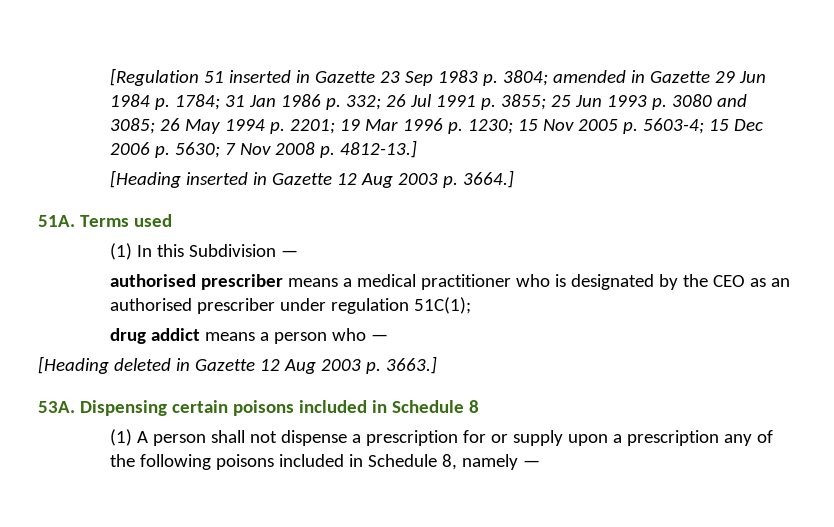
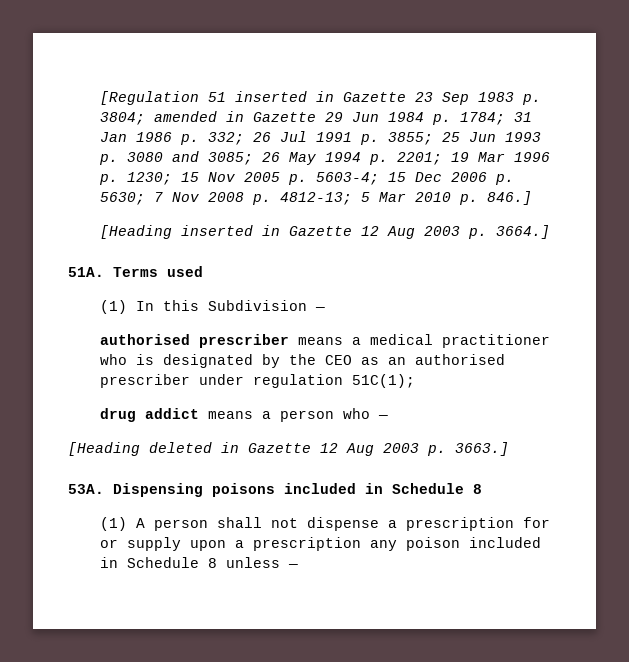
- [Regulation 51 inserted in Gazette 23 Sep 1983 p. 3804; amended in Gazette 29 Jun 1984 p. 1784; 31 Jan 1986 p. 332; 26 Jul 1991 p. 3855; 25 Jun 1993 p. 3080 and 3085; 26 May 1994 p. 2201; 19 Mar 1996 p. 1230; 15 Nov 2005 p. 5603-4; 15 Dec 2006 p. 5630; 7 Nov 2008 p. 4812-13.]
+ [Regulation 51 inserted in Gazette 23 Sep 1983 p. 3804; amended in Gazette 29 Jun 1984 p. 1784; 31 Jan 1986 p. 332; 26 Jul 1991 p. 3855; 25 Jun 1993 p. 3080 and 3085; 26 May 1994 p. 2201; 19 Mar 1996 p. 1230; 15 Nov 2005 p. 5603-4; 15 Dec 2006 p. 5630; 7 Nov 2008 p. 4812-13; 5 Mar 2010 p. 846.]
- Dispensing certain poisons included in Schedule 8
+ Dispensing poisons included in Schedule 8
- (1) A person shall not dispense a prescription for or supply upon a prescription any of the following poisons included in Schedule 8, namely —
+ (1) A person shall not dispense a prescription for or supply upon a prescription any poison included in Schedule 8 unless —

